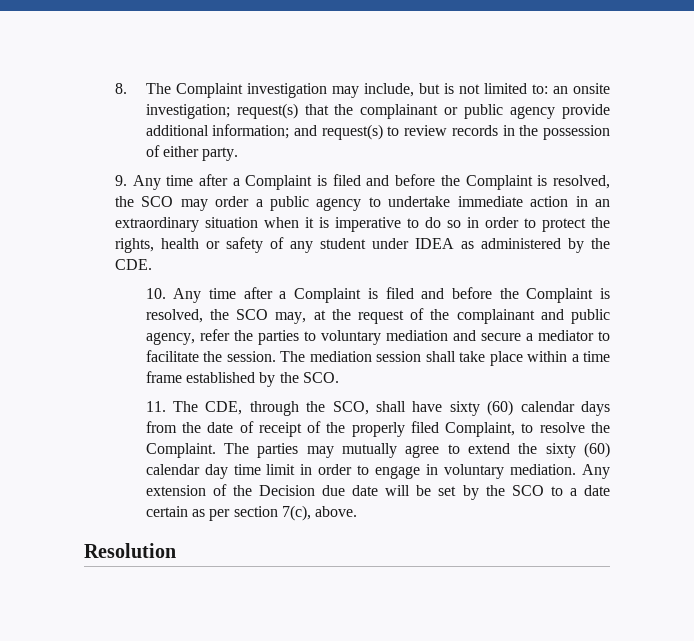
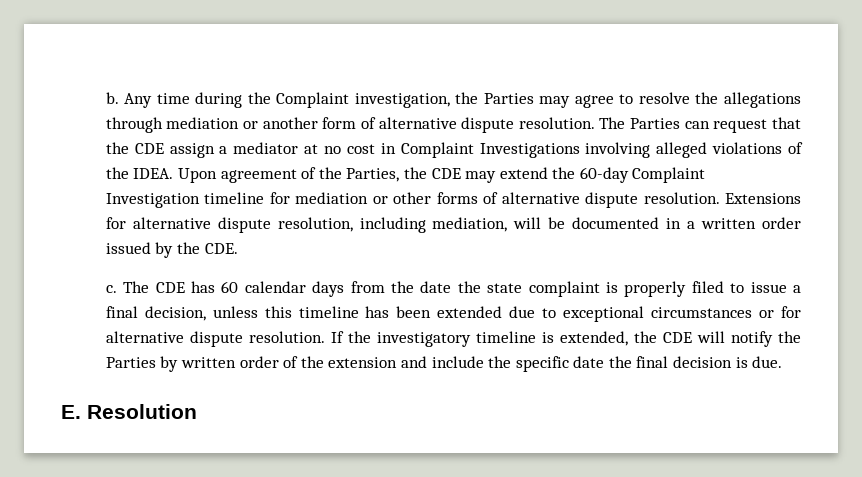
- 8. The Complaint investigation may include, but is not limited to: an onsite investigation; request(s) that the complainant or public agency provide additional information; and request(s) to review records in the possession of either party.
- 9. Any time after a Complaint is filed and before the Complaint is resolved, the SCO may order a public agency to undertake immediate action in an extraordinary situation when it is imperative to do so in order to protect the rights, health or safety of any student under IDEA as administered by the CDE.
- 10. Any time after a Complaint is filed and before the Complaint is resolved, the SCO may, at the request of the complainant and public agency, refer the parties to voluntary mediation and secure a mediator to facilitate the session. The mediation session shall take place within a time frame established by the SCO.
- 11. The CDE, through the SCO, shall have sixty (60) calendar days from the date of receipt of the properly filed Complaint, to resolve the Complaint. The parties may mutually agree to extend the sixty (60) calendar day time limit in order to engage in voluntary mediation. Any extension of the Decision due date will be set by the SCO to a date certain as per section 7(c), above.
- Resolution
+ b. Any time during the Complaint investigation, the Parties may agree to resolve the allegations through mediation or another form of alternative dispute resolution. The Parties can request that the CDE assign a mediator at no cost in Complaint Investigations involving alleged violations of the IDEA. Upon agreement of the Parties, the CDE may extend the 60-day Complaint Investigation timeline for mediation or other forms of alternative dispute resolution. Extensions for alternative dispute resolution, including mediation, will be documented in a written order issued by the CDE.
+ c. The CDE has 60 calendar days from the date the state complaint is properly filed to issue a final decision, unless this timeline has been extended due to exceptional circumstances or for alternative dispute resolution. If the investigatory timeline is extended, the CDE will notify the Parties by written order of the extension and include the specific date the final decision is due.
+ E. Resolution

